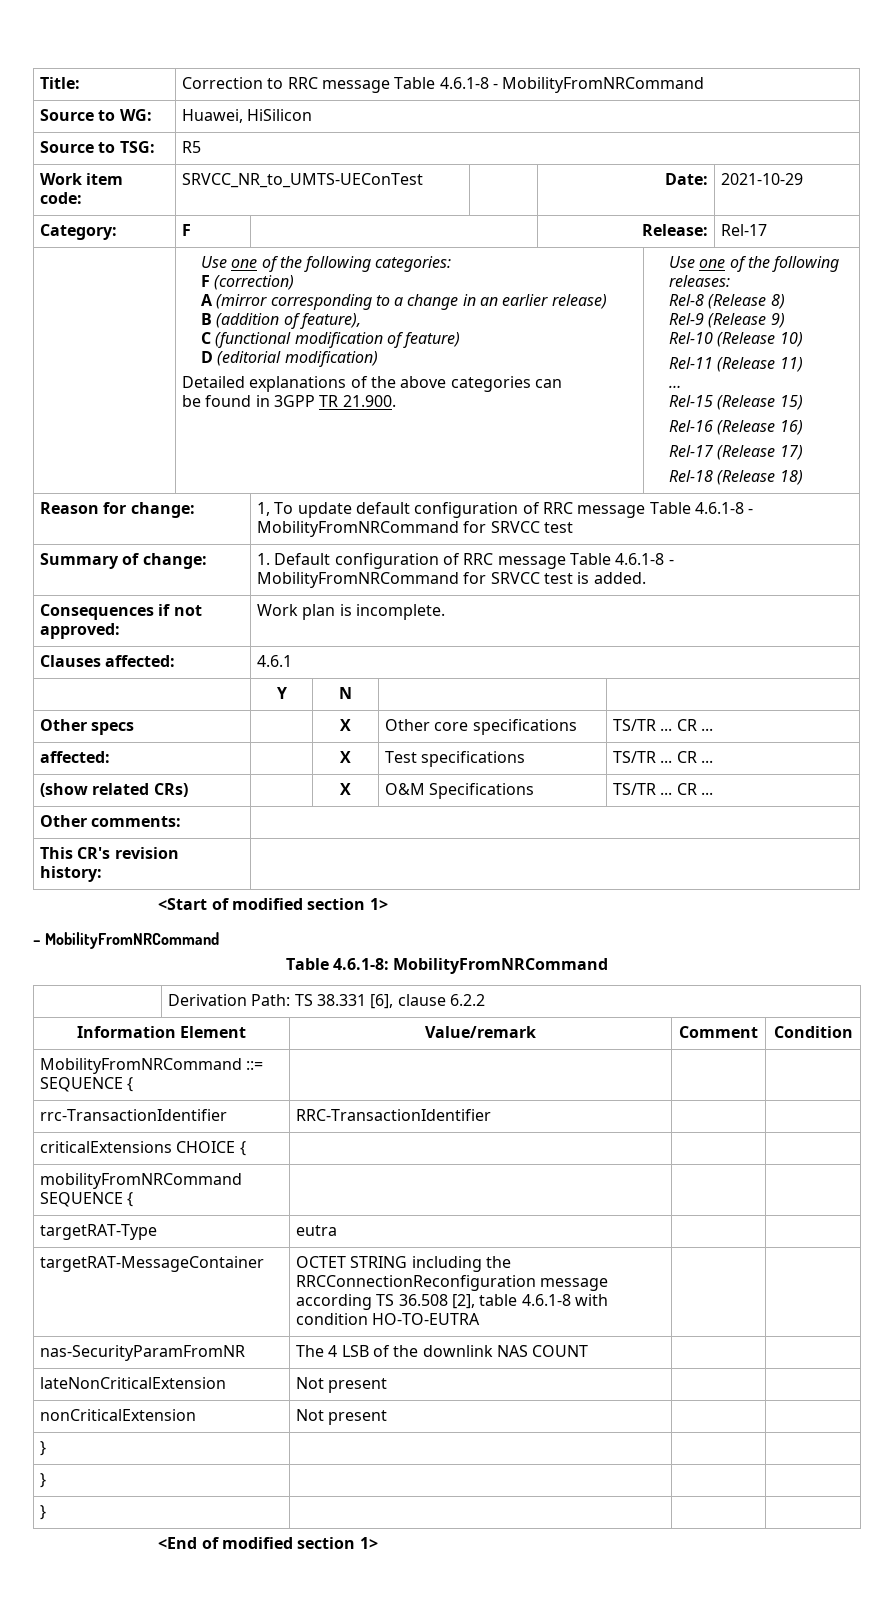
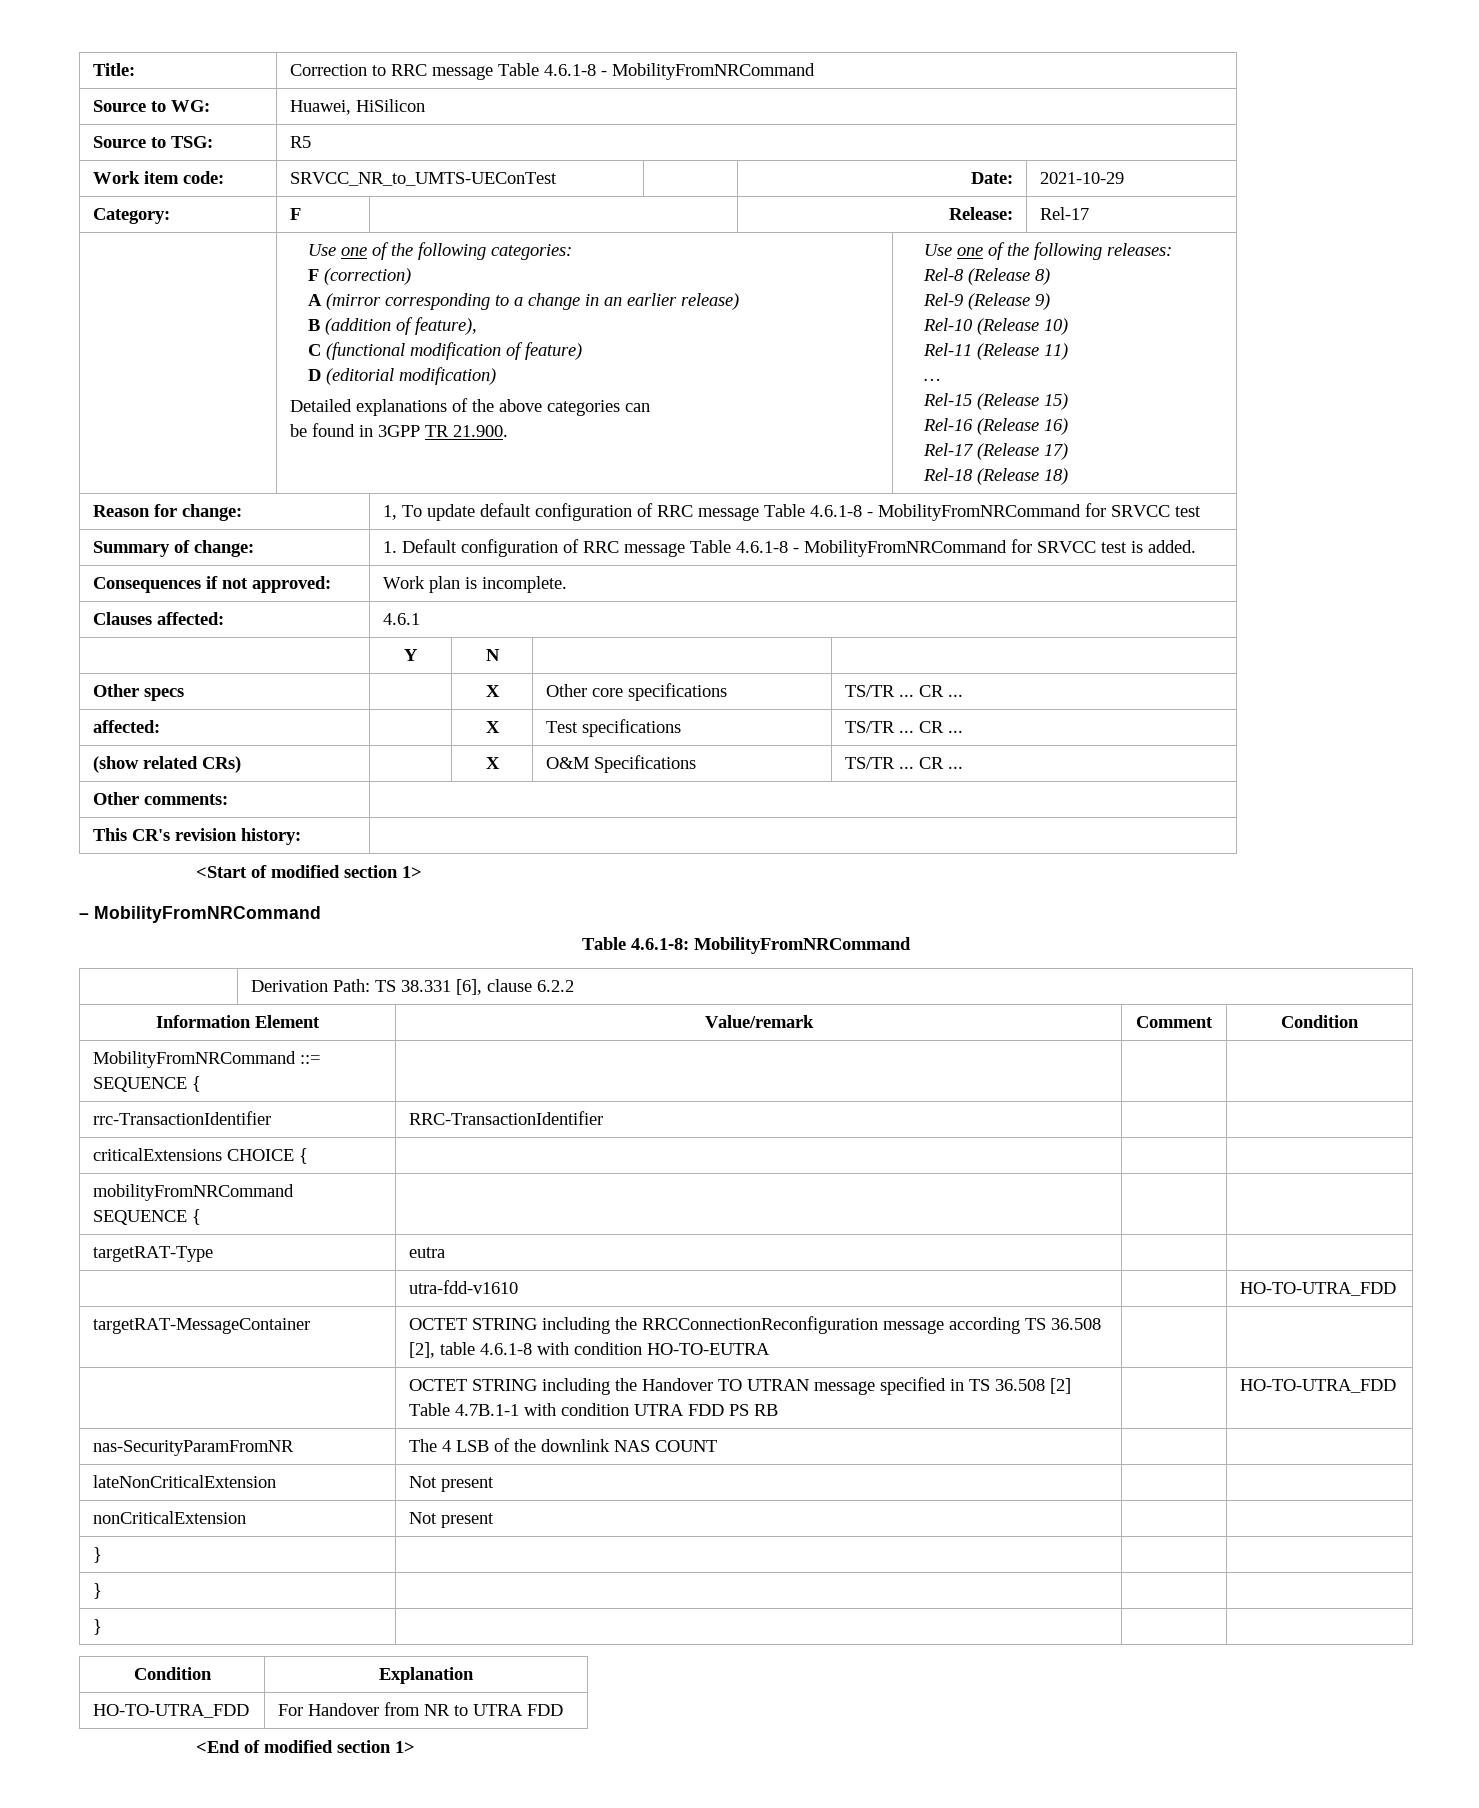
+ | utra-fdd-v1610 | | HO-TO-UTRA_FDD
+ | OCTET STRING including the Handover TO UTRAN message specified in TS 36.508 [2] Table 4.7B.1-1 with condition UTRA FDD PS RB | | HO-TO-UTRA_FDD
+ Condition | Explanation
+ HO-TO-UTRA_FDD | For Handover from NR to UTRA FDD

